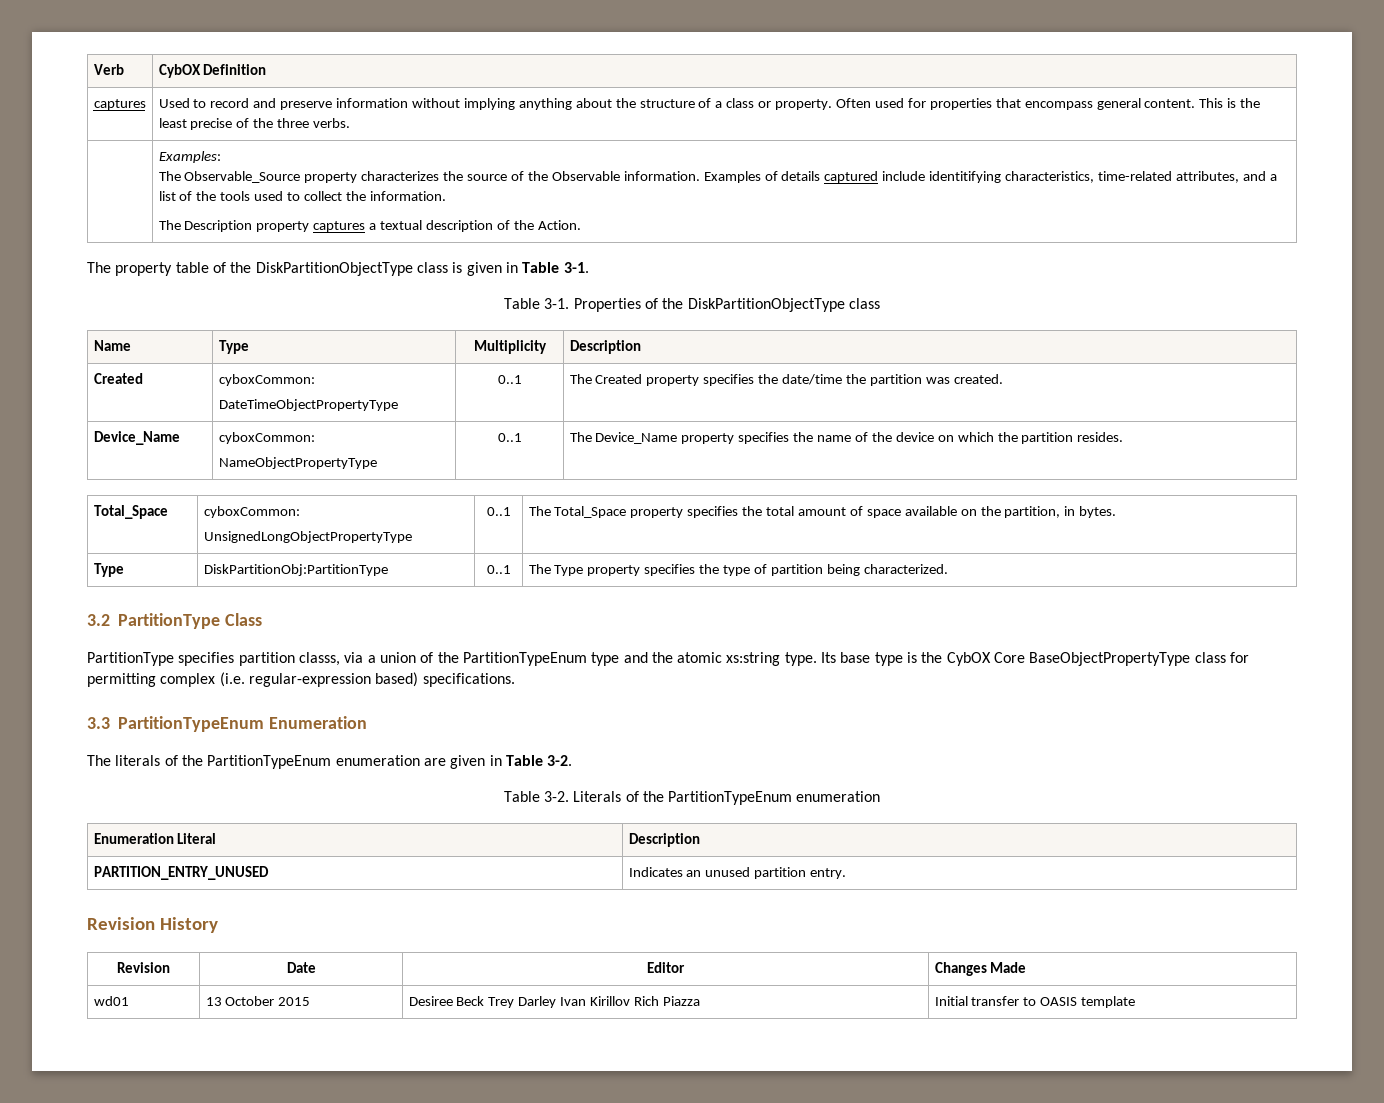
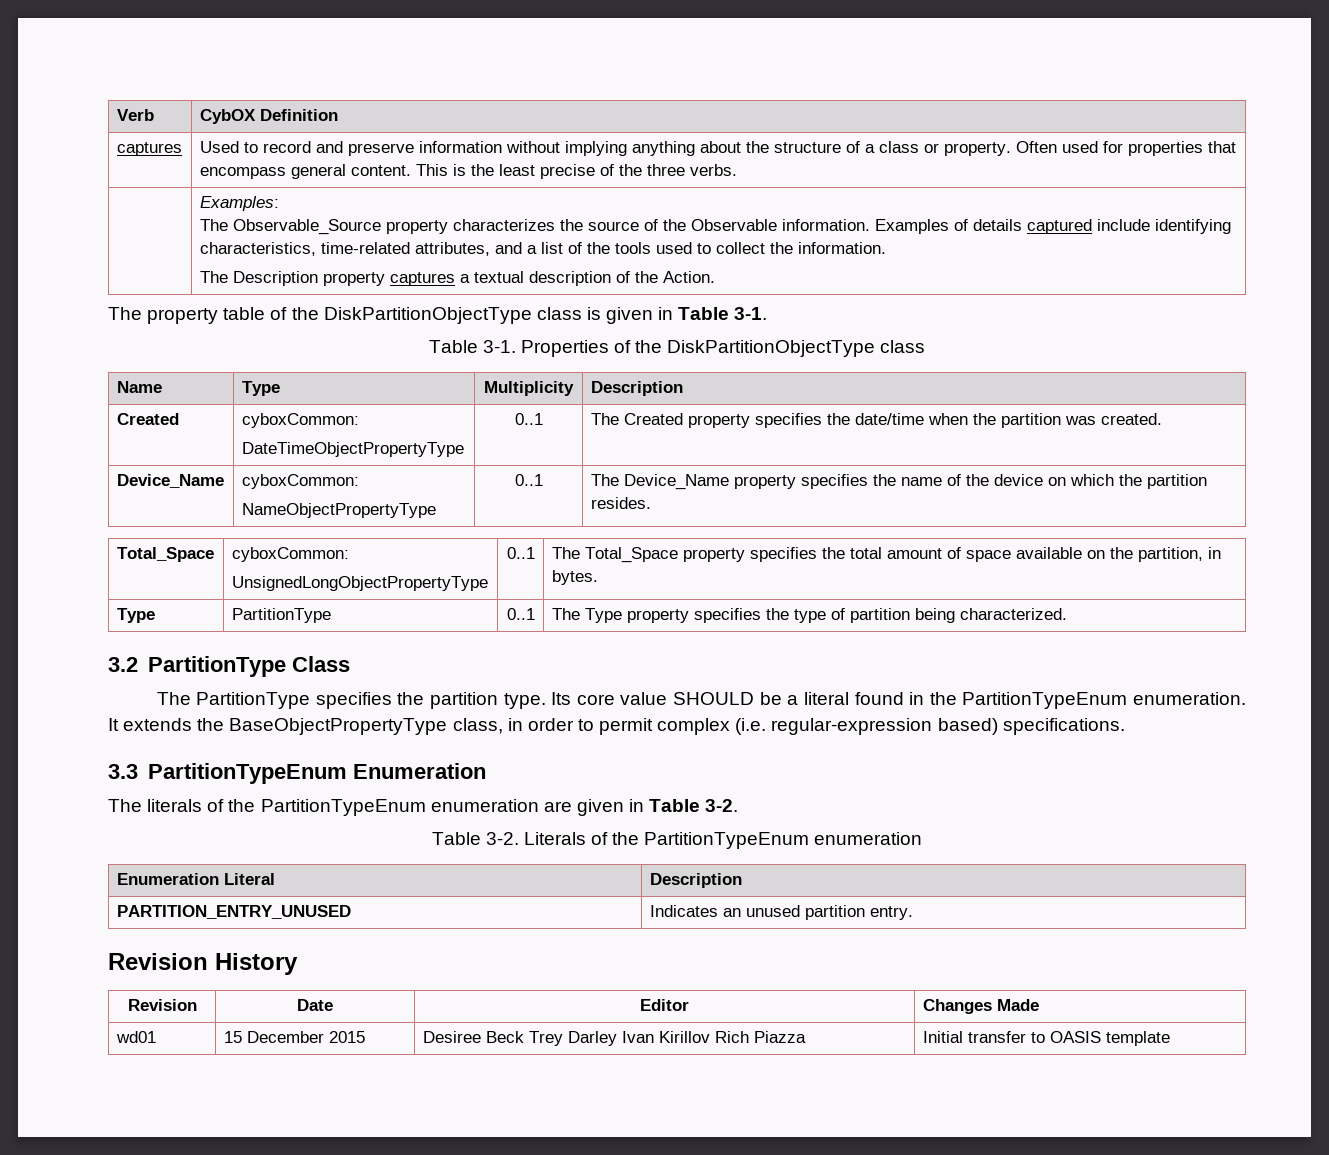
- Examples of details captured include identitifying characteristics, time-related attributes, and a list of the tools used to collect the information.
+ Examples of details captured include identifying characteristics, time-related attributes, and a list of the tools used to collect the information.
  Created | cyboxCommon:
- DateTimeObjectPropertyType | 0..1 | The Created property specifies the date/time the partition was created.
+ DateTimeObjectPropertyType | 0..1 | The Created property specifies the date/time when the partition was created.
- Type | DiskPartitionObj:PartitionType | 0..1 | The Type property specifies the type of partition being characterized.
+ Type | PartitionType | 0..1 | The Type property specifies the type of partition being characterized.
- PartitionType specifies partition classs, via a union of the PartitionTypeEnum type and the atomic xs:string type. Its base type is the CybOX Core BaseObjectPropertyType class for permitting complex (i.e. regular-expression based) specifications.
+ The PartitionType specifies the partition type. Its core value SHOULD be a literal found in the PartitionTypeEnum enumeration. It extends the BaseObjectPropertyType class, in order to permit complex (i.e. regular-expression based) specifications.
- wd01 | 13 October 2015 | Desiree Beck Trey Darley Ivan Kirillov Rich Piazza | Initial transfer to OASIS template
+ wd01 | 15 December 2015 | Desiree Beck Trey Darley Ivan Kirillov Rich Piazza | Initial transfer to OASIS template

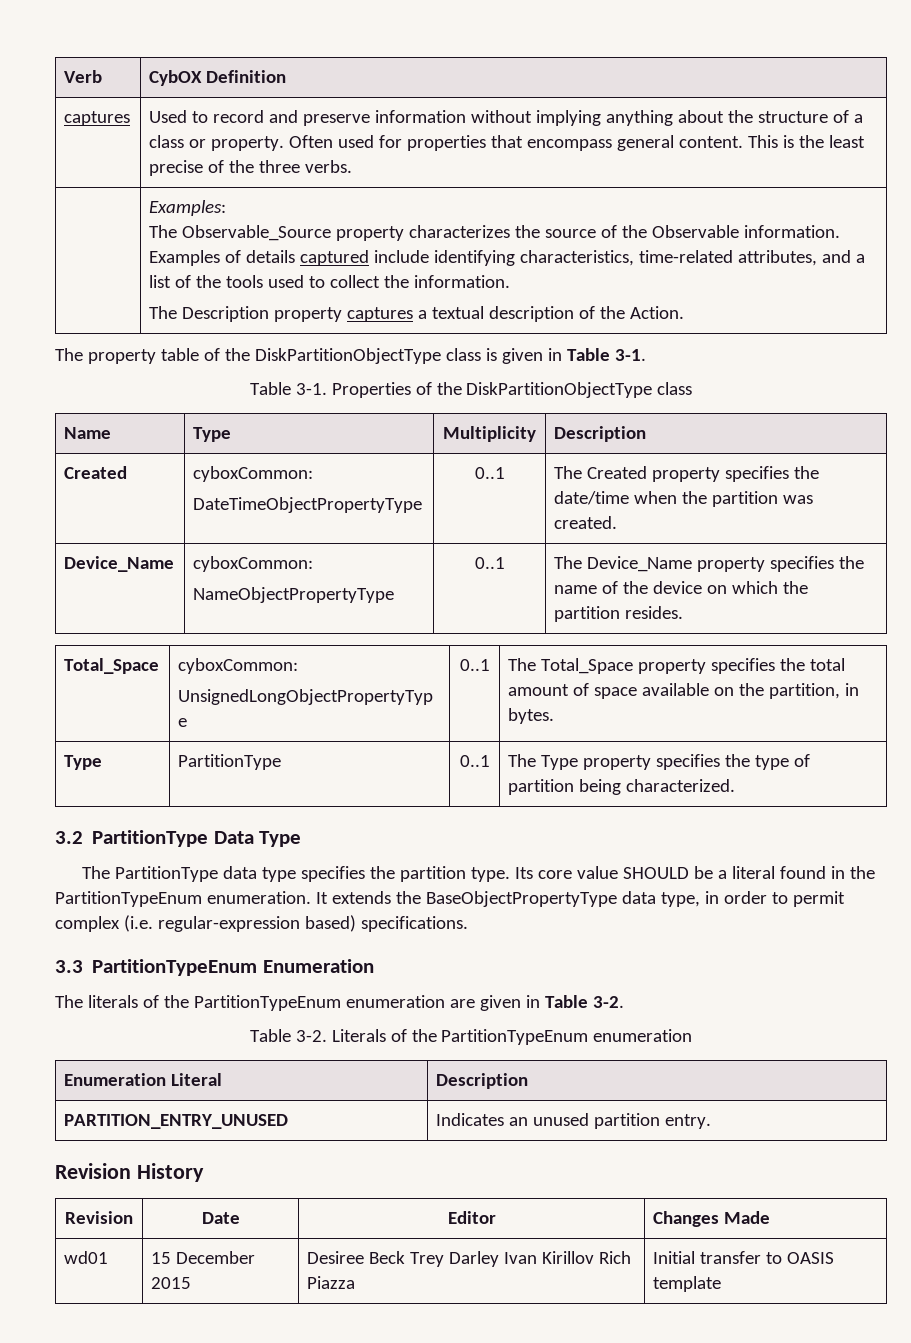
- 3.2 PartitionType Class
+ 3.2 PartitionType Data Type
- The PartitionType specifies the partition type.
+ The PartitionType data type specifies the partition type.
- It extends the BaseObjectPropertyType class, in order to permit complex (i.e. regular-expression based) specifications.
+ It extends the BaseObjectPropertyType data type, in order to permit complex (i.e. regular-expression based) specifications.

